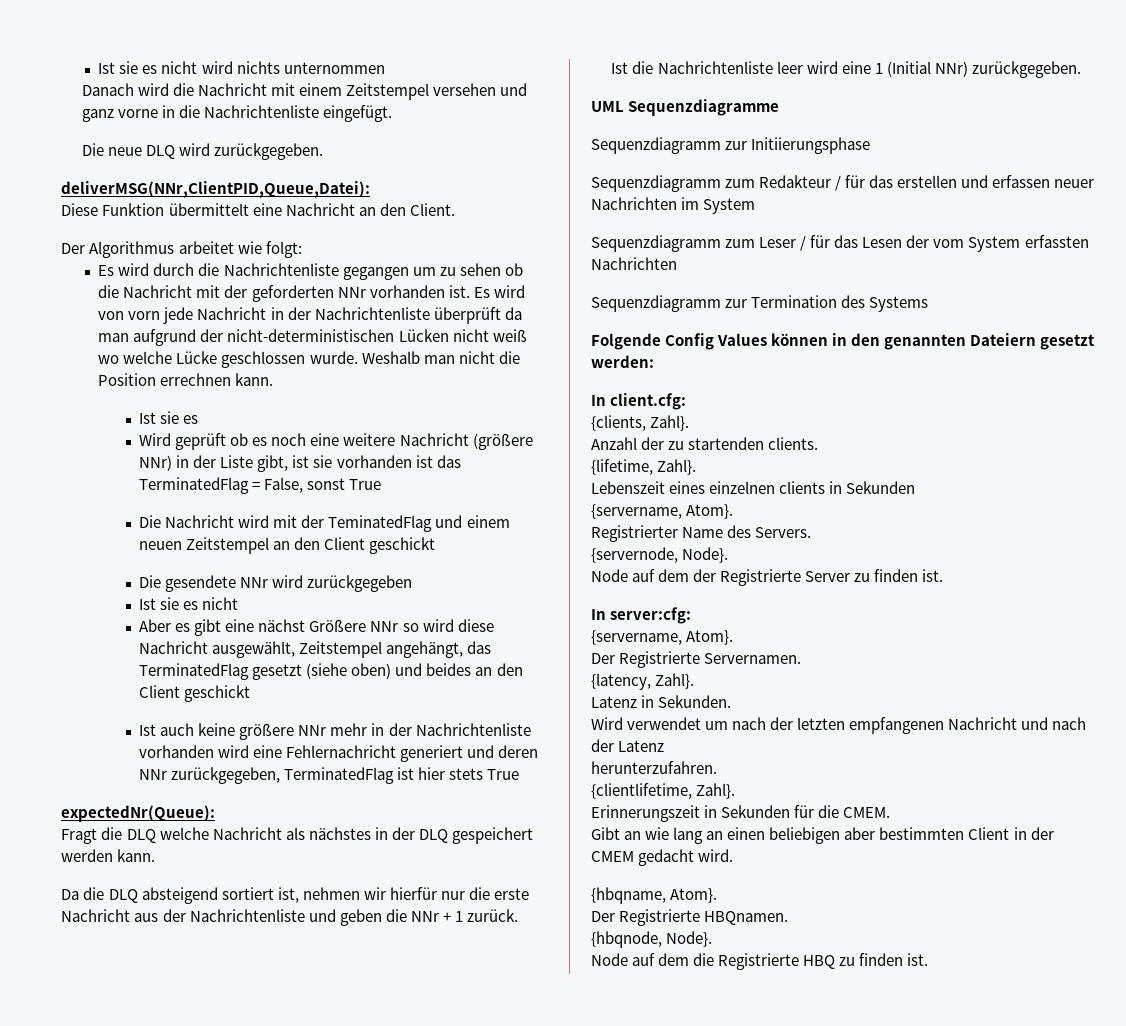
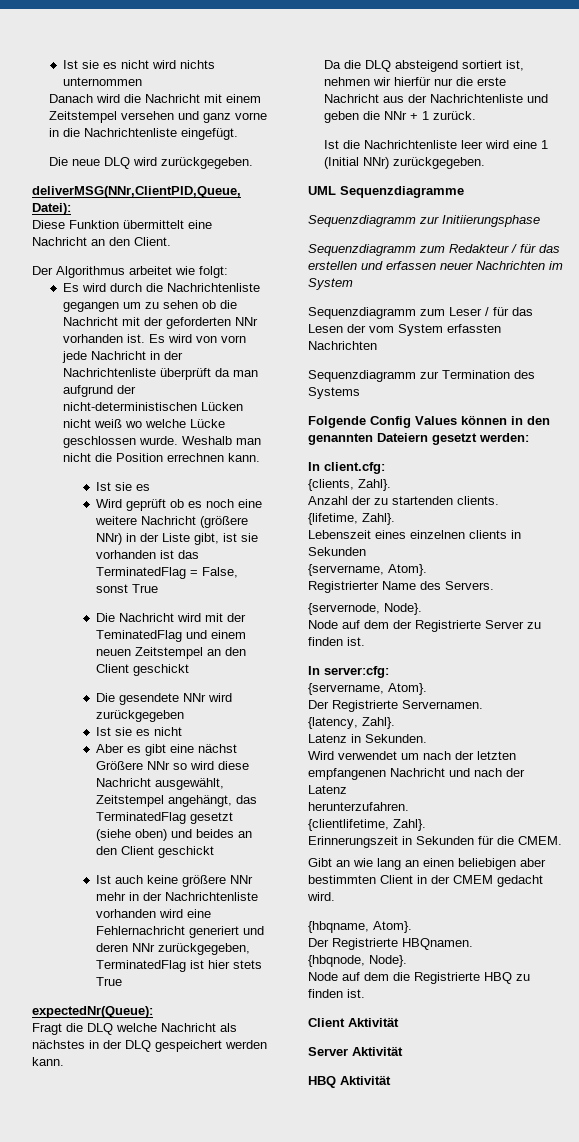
+ Client Aktivität
+ Server Aktivität
+ HBQ Aktivität

